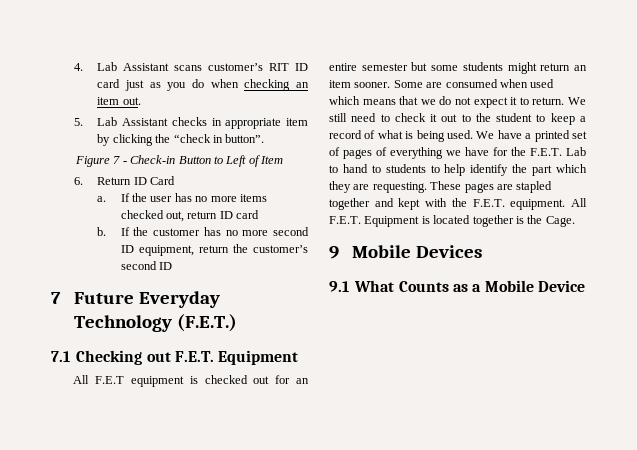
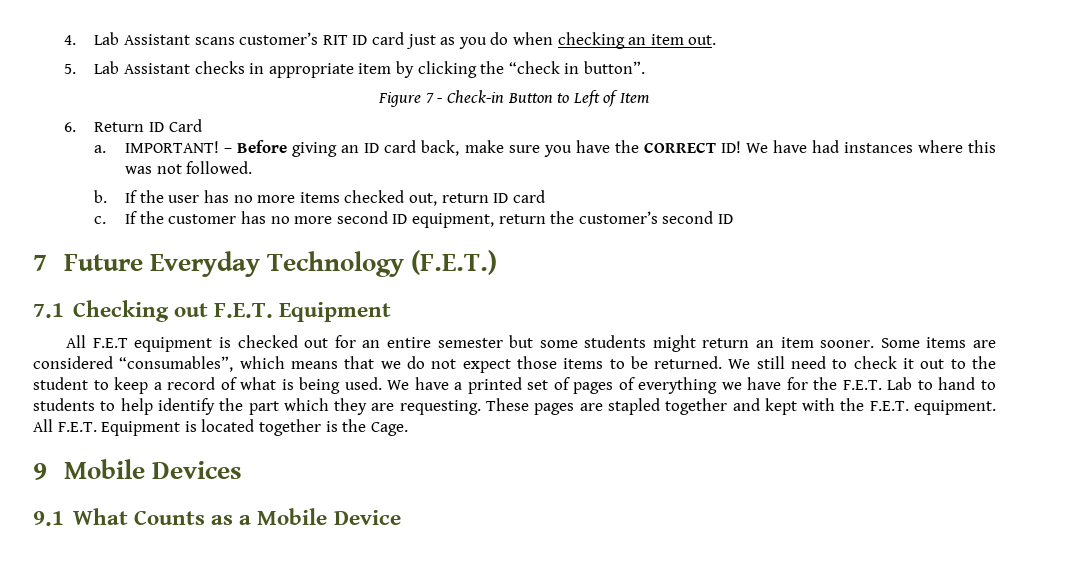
+ IMPORTANT! – Before giving an ID card back, make sure you have the CORRECT ID! We have had instances where this was not followed.
+ b.
- b.
+ c.
- Some are consumed when used which means that we do not expect it to return.
+ Some items are considered “consumables”, which means that we do not expect those items to be returned.

